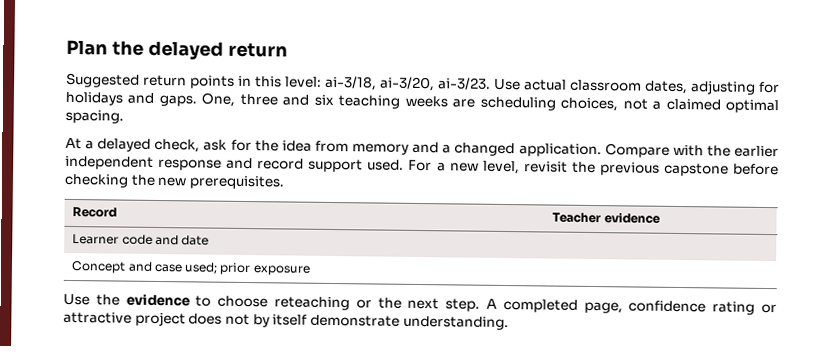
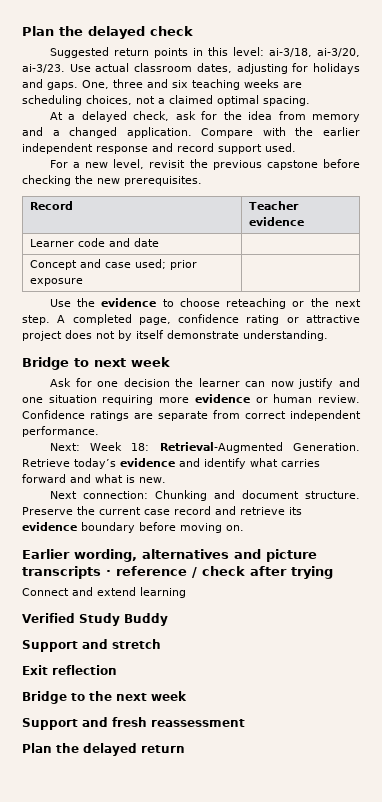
- Plan the delayed return
+ Plan the delayed check
- Compare with the earlier independent response and record support used. For a new level, revisit the previous capstone before checking the new prerequisites.
+ Compare with the earlier independent response and record support used.
+ For a new level, revisit the previous capstone before checking the new prerequisites.
+ Bridge to next week
+ Ask for one decision the learner can now justify and one situation requiring more evidence or human review. Confidence ratings are separate from correct independent performance.
+ Next: Week 18: Retrieval-Augmented Generation. Retrieve today’s evidence and identify what carries forward and what is new.
+ Next connection: Chunking and document structure. Preserve the current case record and retrieve its evidence boundary before moving on.
+ Earlier wording, alternatives and picture transcripts · reference / check after trying
+ Connect and extend learning
+ Verified Study Buddy
+ Support and stretch
+ Exit reflection
+ Bridge to the next week
+ Support and fresh reassessment
+ Plan the delayed return

